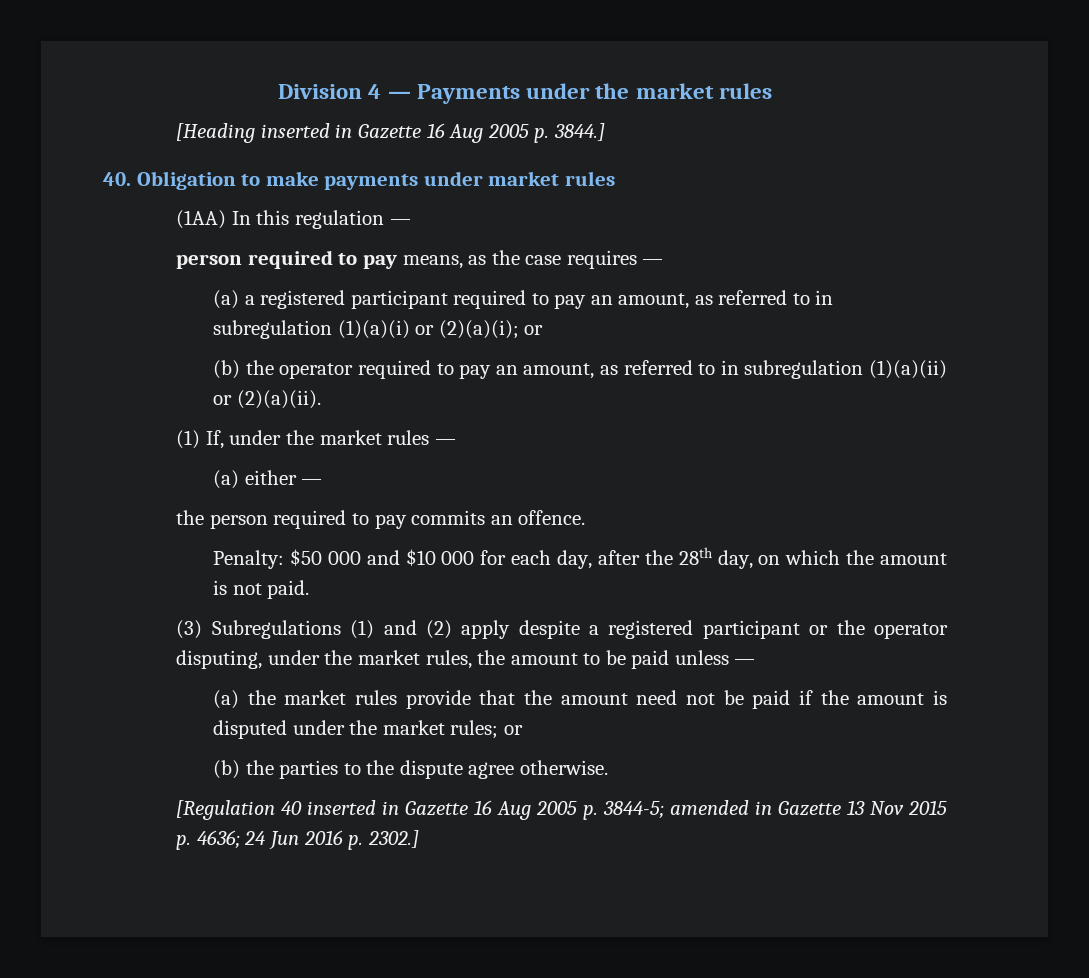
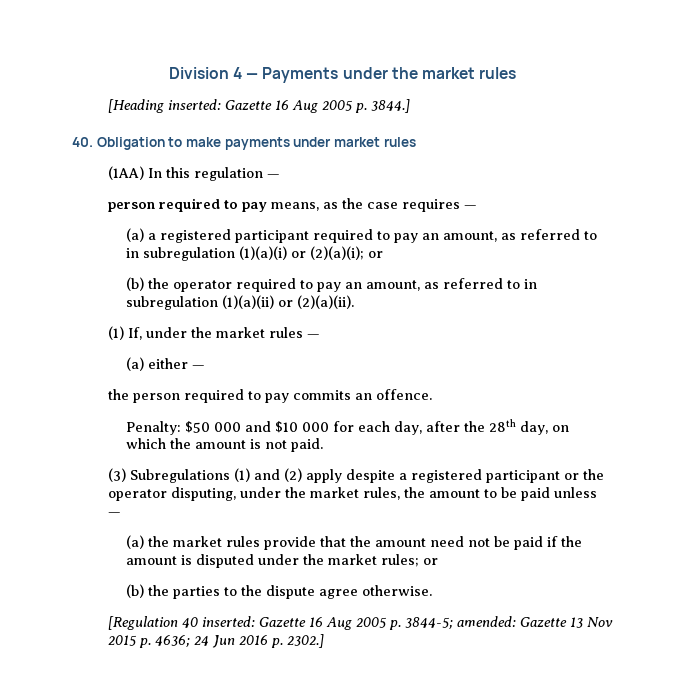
- [Heading inserted in Gazette 16 Aug 2005 p. 3844.]
+ [Heading inserted: Gazette 16 Aug 2005 p. 3844.]
- [Regulation 40 inserted in Gazette 16 Aug 2005 p. 3844-5; amended in Gazette 13 Nov 2015 p. 4636; 24 Jun 2016 p. 2302.]
+ [Regulation 40 inserted: Gazette 16 Aug 2005 p. 3844-5; amended: Gazette 13 Nov 2015 p. 4636; 24 Jun 2016 p. 2302.]

